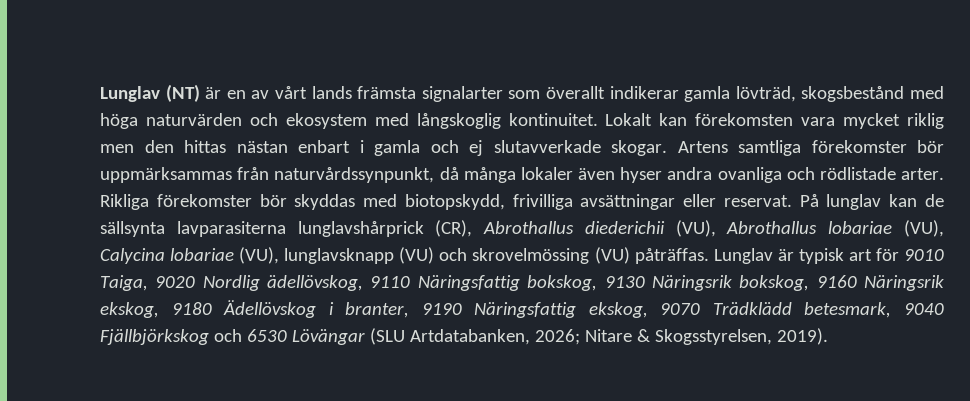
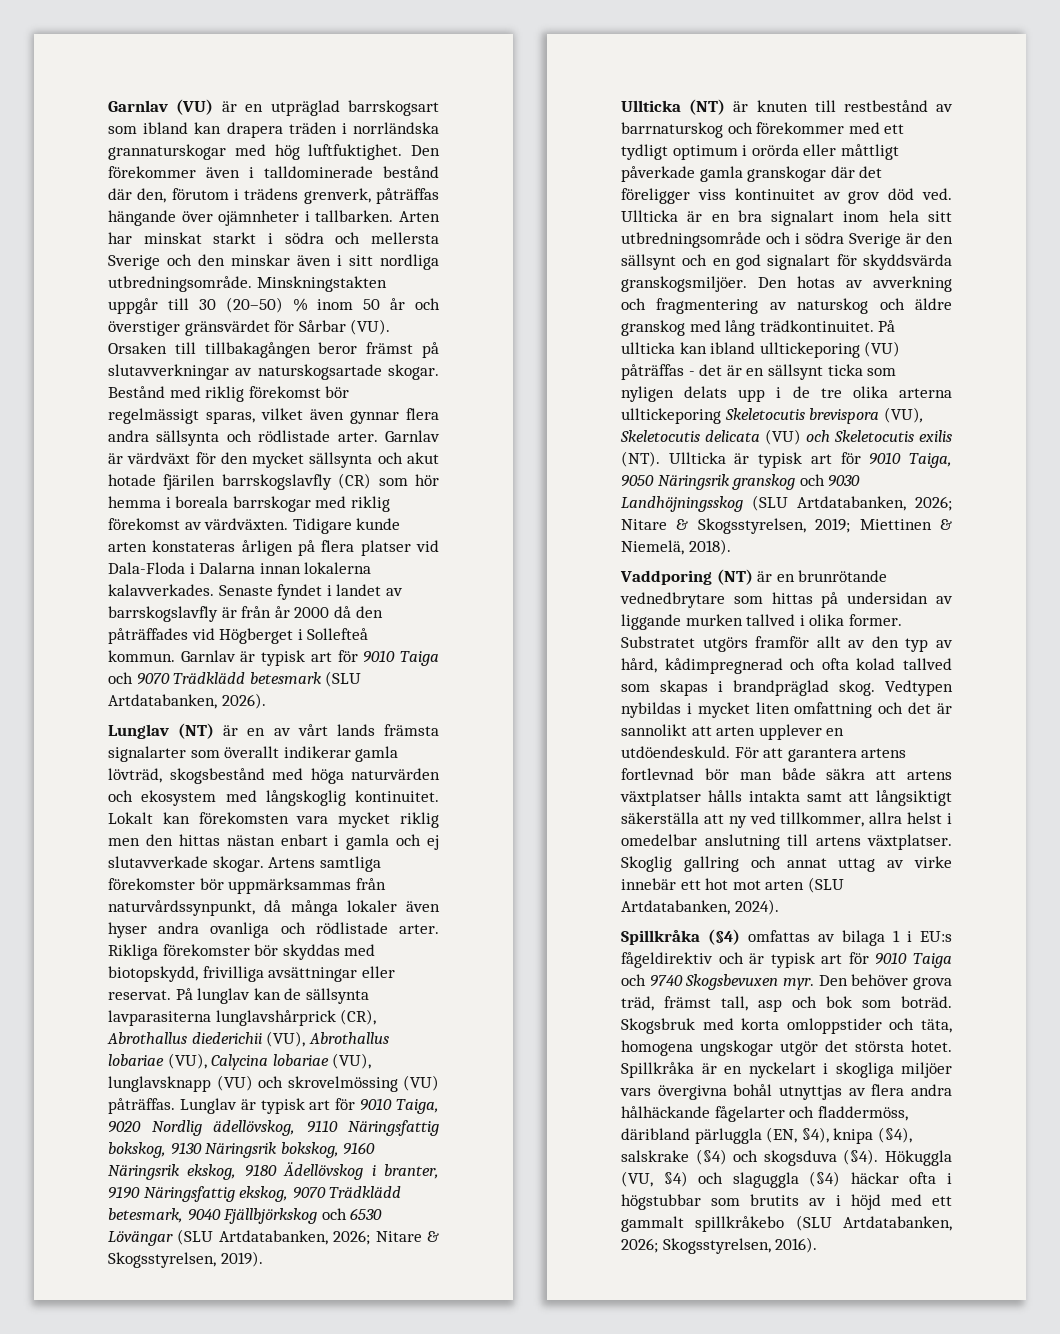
+ Garnlav (VU) är en utpräglad barrskogsart som ibland kan drapera träden i norrländska grannaturskogar med hög luftfuktighet. Den förekommer även i talldominerade bestånd där den, förutom i trädens grenverk, påträffas hängande över ojämnheter i tallbarken. Arten har minskat starkt i södra och mellersta Sverige och den minskar även i sitt nordliga utbredningsområde. Minskningstakten uppgår till 30 (20–50) % inom 50 år och överstiger gränsvärdet för Sårbar (VU). Orsaken till tillbakagången beror främst på slutavverkningar av naturskogsartade skogar. Bestånd med riklig förekomst bör regelmässigt sparas, vilket även gynnar flera andra sällsynta och rödlistade arter. Garnlav är värdväxt för den mycket sällsynta och akut hotade fjärilen barrskogslavfly (CR) som hör hemma i boreala barrskogar med riklig förekomst av värdväxten. Tidigare kunde arten konstateras årligen på flera platser vid Dala-Floda i Dalarna innan lokalerna kalavverkades. Senaste fyndet i landet av barrskogslavfly är från år 2000 då den påträffades vid Högberget i Sollefteå kommun. Garnlav är typisk art för 9010 Taiga och 9070 Trädklädd betesmark (SLU Artdatabanken, 2026).
+ Ullticka (NT) är knuten till restbestånd av barrnaturskog och förekommer med ett tydligt optimum i orörda eller måttligt påverkade gamla granskogar där det föreligger viss kontinuitet av grov död ved. Ullticka är en bra signalart inom hela sitt utbredningsområde och i södra Sverige är den sällsynt och en god signalart för skyddsvärda granskogsmiljöer. Den hotas av avverkning och fragmentering av naturskog och äldre granskog med lång trädkontinuitet. På ullticka kan ibland ulltickeporing (VU) påträffas - det är en sällsynt ticka som nyligen delats upp i de tre olika arterna ulltickeporing Skeletocutis brevispora (VU), Skeletocutis delicata (VU) och Skeletocutis exilis (NT). Ullticka är typisk art för 9010 Taiga, 9050 Näringsrik granskog och 9030 Landhöjningsskog (SLU Artdatabanken, 2026; Nitare & Skogsstyrelsen, 2019; Miettinen & Niemelä, 2018).
+ Vaddporing (NT) är en brunrötande vednedbrytare som hittas på undersidan av liggande murken tallved i olika former. Substratet utgörs framför allt av den typ av hård, kådimpregnerad och ofta kolad tallved som skapas i brandpräglad skog. Vedtypen nybildas i mycket liten omfattning och det är sannolikt att arten upplever en utdöendeskuld. För att garantera artens fortlevnad bör man både säkra att artens växtplatser hålls intakta samt att långsiktigt säkerställa att ny ved tillkommer, allra helst i omedelbar anslutning till artens växtplatser. Skoglig gallring och annat uttag av virke innebär ett hot mot arten (SLU Artdatabanken, 2024).
+ Spillkråka (§4) omfattas av bilaga 1 i EU:s fågeldirektiv och är typisk art för 9010 Taiga och 9740 Skogsbevuxen myr. Den behöver grova träd, främst tall, asp och bok som boträd. Skogsbruk med korta omloppstider och täta, homogena ungskogar utgör det största hotet. Spillkråka är en nyckelart i skogliga miljöer vars övergivna bohål utnyttjas av flera andra hålhäckande fågelarter och fladdermöss, däribland pärluggla (EN, §4), knipa (§4), salskrake (§4) och skogsduva (§4). Hökuggla (VU, §4) och slaguggla (§4) häckar ofta i högstubbar som brutits av i höjd med ett gammalt spillkråkebo (SLU Artdatabanken, 2026; Skogsstyrelsen, 2016).

